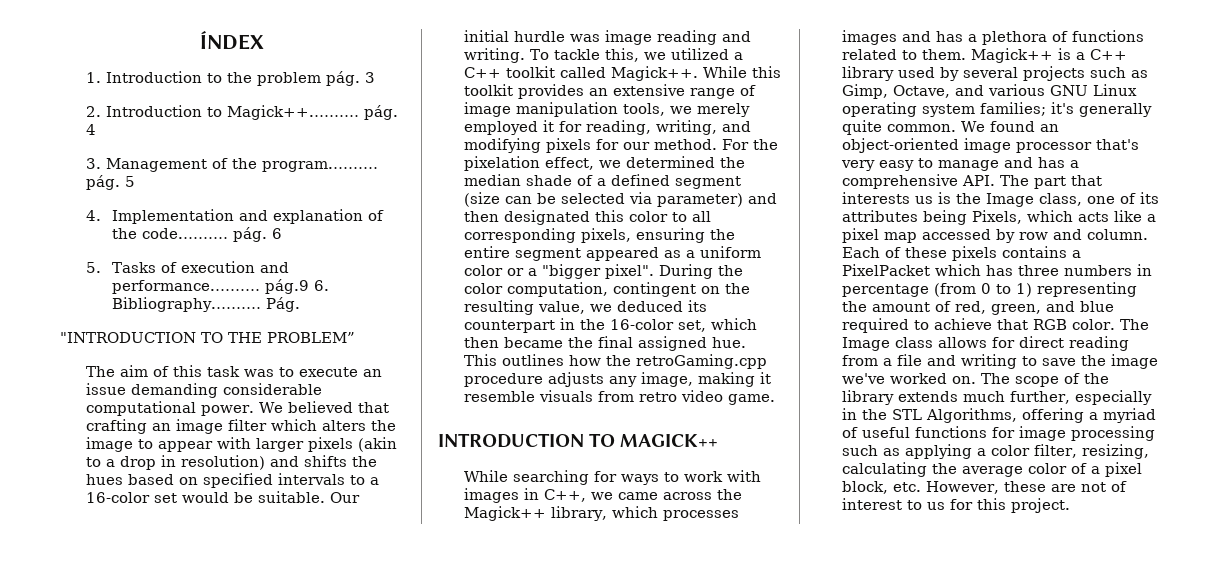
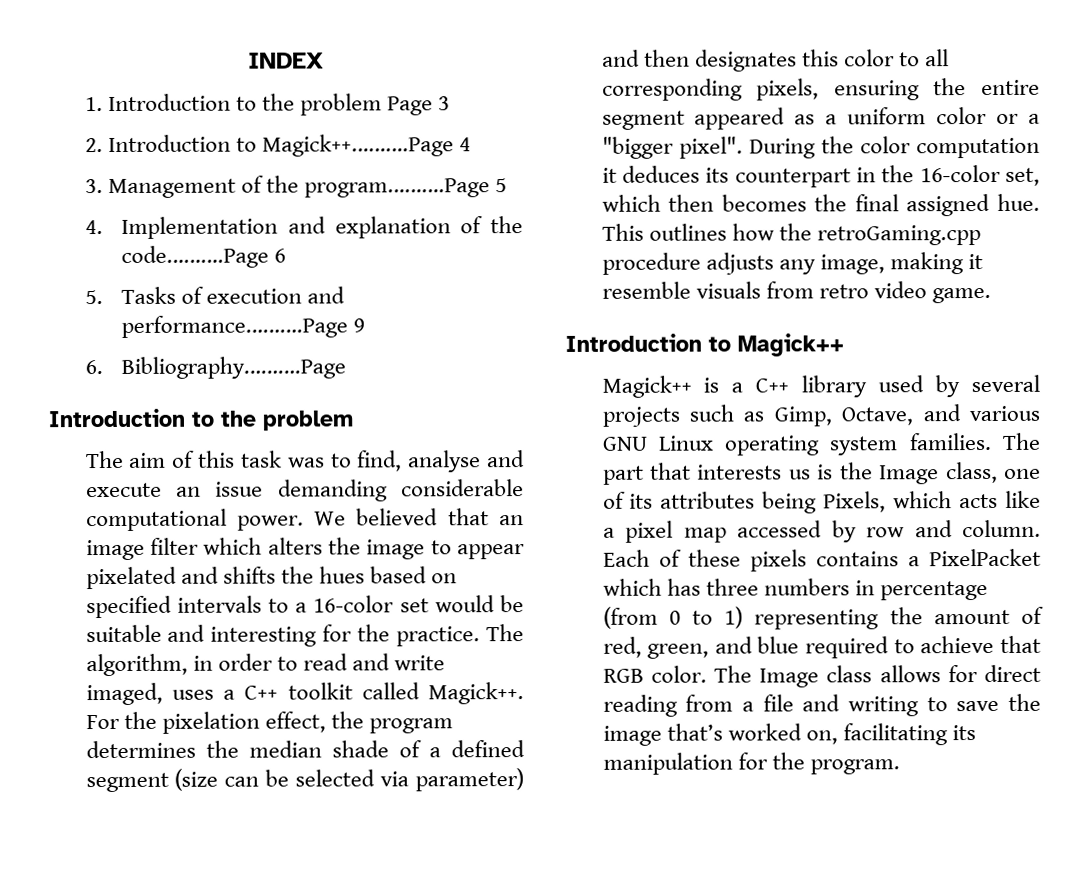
- ÍNDEX
+ INDEX
- 1. Introduction to the problem pág. 3
+ 1. Introduction to the problem Page 3
- 2. Introduction to Magick++.……… pág. 4
+ 2. Introduction to Magick++.………Page 4
- 3. Management of the program.……… pág. 5
+ 3. Management of the program.………Page 5
- 4. Implementation and explanation of the code.……… pág. 6
+ 4. Implementation and explanation of the code.………Page 6
- 5. Tasks of execution and performance.……… pág.9 6. Bibliography.……… Pág.
- "INTRODUCTION TO THE PROBLEM”
+ 5. Tasks of execution and performance.………Page 9
+ 6. Bibliography.………Page
+ Introduction to the problem
- The aim of this task was to execute an issue demanding considerable computational power.
+ The aim of this task was to find, analyse and execute an issue demanding considerable computational power.
- We believed that crafting an image filter which alters the image to appear with larger pixels (akin to a drop in resolution) and shifts the hues based on specified intervals to a 16-color set would be suitable. Our initial hurdle was image reading and writing. To tackle this, we utilized a C++ toolkit called Magick++.
+ We believed that an image filter which alters the image to appear pixelated and shifts the hues based on specified intervals to a 16-color set would be suitable and interesting for the practice. The algorithm, in order to read and write imaged, uses a C++ toolkit called Magick++.
- While this toolkit provides an extensive range of image manipulation tools, we merely employed it for reading, writing, and modifying pixels for our method.
- For the pixelation effect, we determined the median shade of a defined segment (size can be selected via parameter) and then designated this color to all corresponding pixels, ensuring the entire segment appeared as a uniform color or a "bigger pixel".
+ For the pixelation effect, the program determines the median shade of a defined segment (size can be selected via parameter) and then designates this color to all corresponding pixels, ensuring the entire segment appeared as a uniform color or a "bigger pixel".
- During the color computation, contingent on the resulting value, we deduced its counterpart in the 16-color set, which then became the final assigned hue.
+ During the color computation it deduces its counterpart in the 16-color set, which then becomes the final assigned hue.
- INTRODUCTION TO MAGICK++
- While searching for ways to work with images in C++, we came across the Magick++ library, which processes images and has a plethora of functions related to them. Magick++ is a C++ library used by several projects such as Gimp, Octave, and various GNU Linux operating system families; it's generally quite common. We found an object-oriented image processor that's very easy to manage and has a comprehensive API. The part that interests us is the Image class, one of its attributes being Pixels, which acts like a pixel map accessed by row and column.
+ Introduction to Magick++
+ Magick++ is a C++ library used by several projects such as Gimp, Octave, and various GNU Linux operating system families. The part that interests us is the Image class, one of its attributes being Pixels, which acts like a pixel map accessed by row and column.
- The Image class allows for direct reading from a file and writing to save the image we've worked on. The scope of the library extends much further, especially in the STL Algorithms, offering a myriad of useful functions for image processing such as applying a color filter, resizing, calculating the average color of a pixel block, etc. However, these are not of interest to us for this project.
+ The Image class allows for direct reading from a file and writing to save the image that’s worked on, facilitating its manipulation for the program.

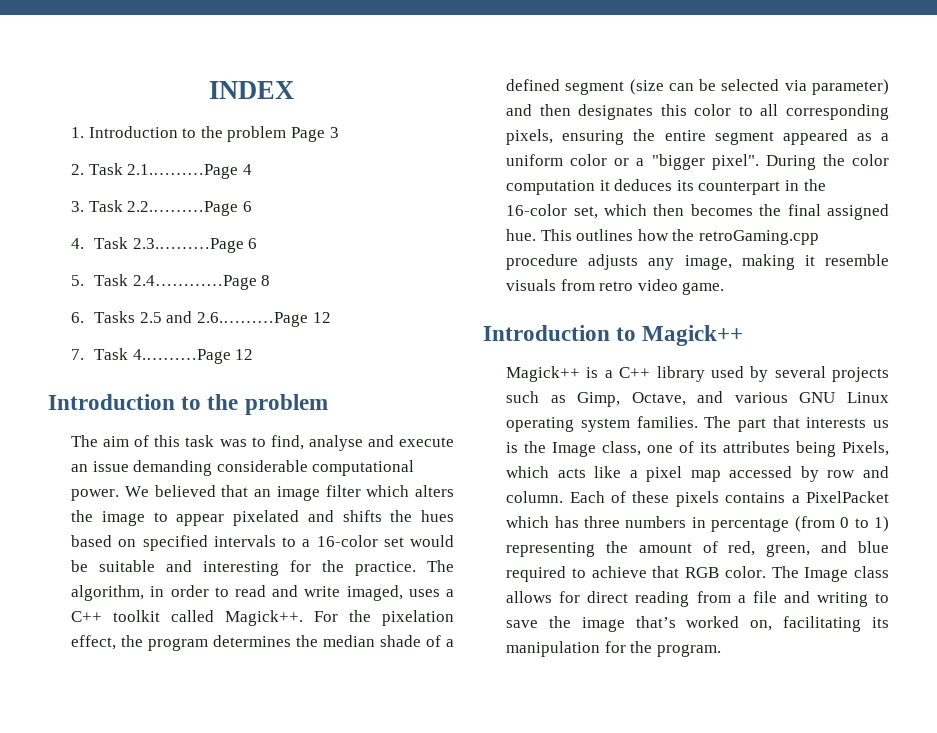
- 2. Introduction to Magick++.………Page 4
+ 2. Task 2.1.………Page 4
- 3. Management of the program.………Page 5
- 4. Implementation and explanation of the code.………Page 6
- 5. Tasks of execution and performance.………Page 9
- 6. Bibliography.………Page
+ 3. Task 2.2.………Page 6
+ 4. Task 2.3.………Page 6
+ 5. Task 2.4…………Page 8
+ 6. Tasks 2.5 and 2.6.………Page 12
+ 7. Task 4.………Page 12

